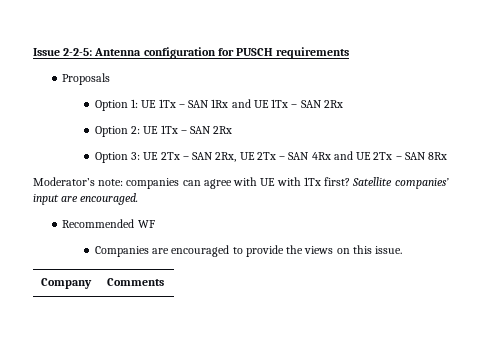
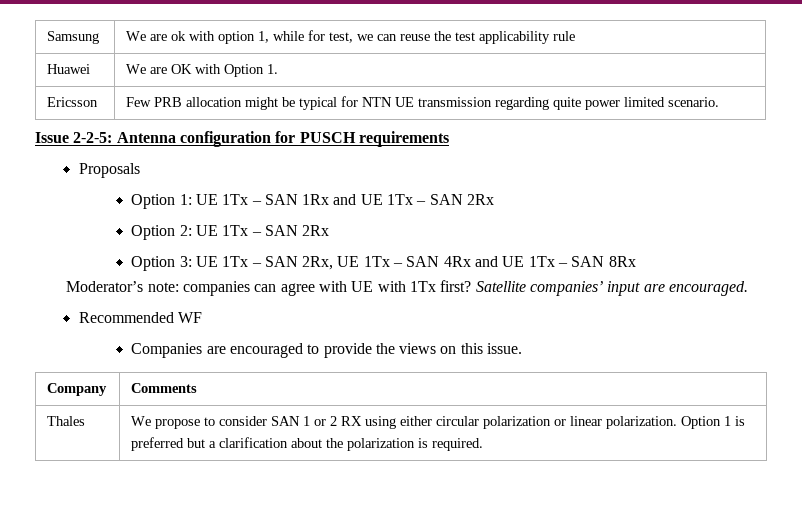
+ Samsung | We are ok with option 1, while for test, we can reuse the test applicability rule
+ Huawei | We are OK with Option 1.
+ Ericsson | Few PRB allocation might be typical for NTN UE transmission regarding quite power limited scenario.
- Option 3: UE 2Tx – SAN 2Rx, UE 2Tx – SAN 4Rx and UE 2Tx – SAN 8Rx
+ Option 3: UE 1Tx – SAN 2Rx, UE 1Tx – SAN 4Rx and UE 1Tx – SAN 8Rx
+ Thales | We propose to consider SAN 1 or 2 RX using either circular polarization or linear polarization. Option 1 is preferred but a clarification about the polarization is required.

